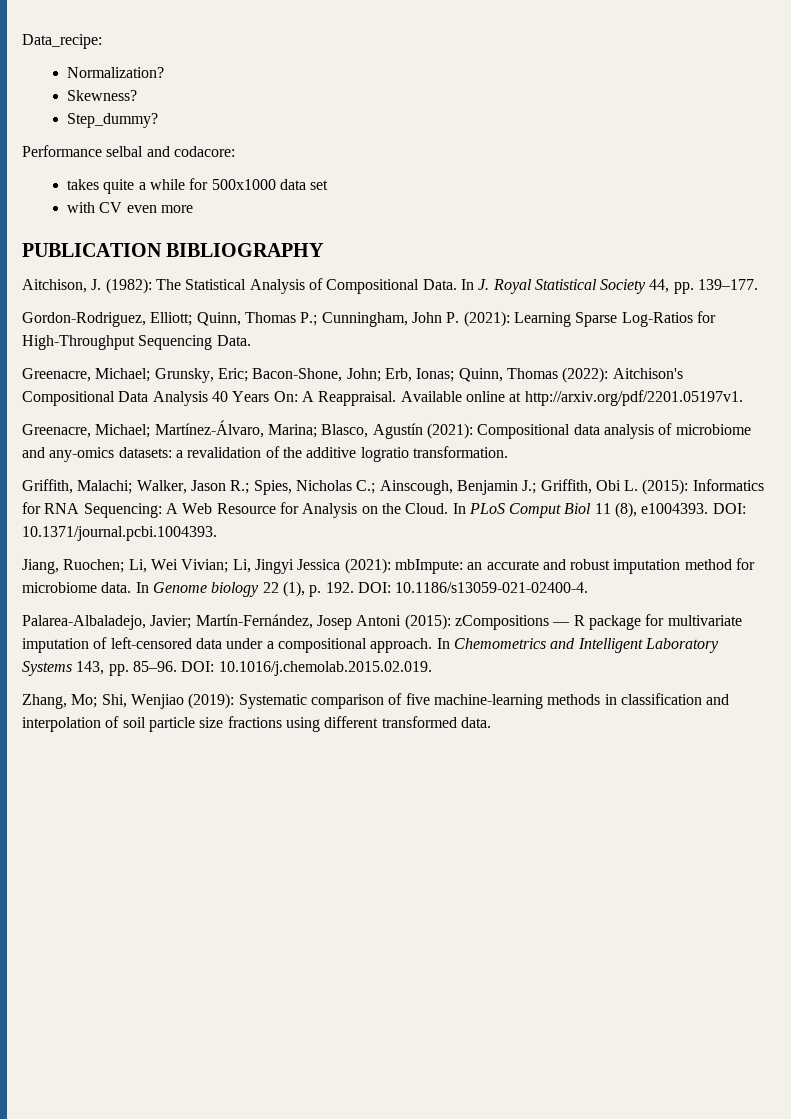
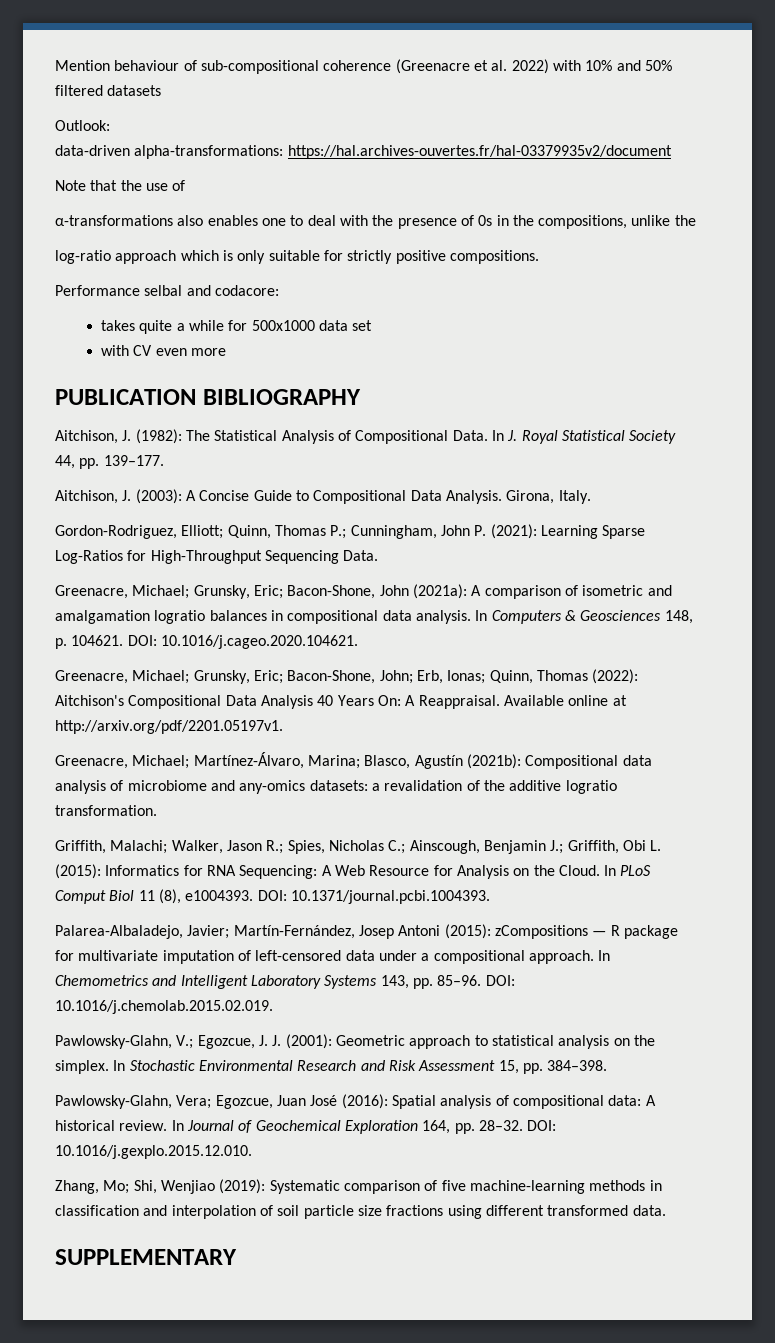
- Data_recipe:
- Normalization?
- Skewness?
- Step_dummy?
+ Mention behaviour of sub-compositional coherence (Greenacre et al. 2022) with 10% and 50% filtered datasets
+ Outlook:
+ data-driven alpha-transformations: https://hal.archives-ouvertes.fr/hal-03379935v2/document
+ Note that the use of
+ α-transformations also enables one to deal with the presence of 0s in the compositions, unlike the
+ log-ratio approach which is only suitable for strictly positive compositions.
+ Aitchison, J. (2003): A Concise Guide to Compositional Data Analysis. Girona, Italy.
+ Greenacre, Michael; Grunsky, Eric; Bacon-Shone, John (2021a): A comparison of isometric and amalgamation logratio balances in compositional data analysis. In Computers & Geosciences 148, p. 104621. DOI: 10.1016/j.cageo.2020.104621.
- Greenacre, Michael; Martínez-Álvaro, Marina; Blasco, Agustín (2021): Compositional data analysis of microbiome and any-omics datasets: a revalidation of the additive logratio transformation.
+ Greenacre, Michael; Martínez-Álvaro, Marina; Blasco, Agustín (2021b): Compositional data analysis of microbiome and any-omics datasets: a revalidation of the additive logratio transformation.
- Jiang, Ruochen; Li, Wei Vivian; Li, Jingyi Jessica (2021): mbImpute: an accurate and robust imputation method for microbiome data. In Genome biology 22 (1), p. 192. DOI: 10.1186/s13059-021-02400-4.
+ Pawlowsky-Glahn, V.; Egozcue, J. J. (2001): Geometric approach to statistical analysis on the simplex. In Stochastic Environmental Research and Risk Assessment 15, pp. 384–398.
+ Pawlowsky-Glahn, Vera; Egozcue, Juan José (2016): Spatial analysis of compositional data: A historical review. In Journal of Geochemical Exploration 164, pp. 28–32. DOI: 10.1016/j.gexplo.2015.12.010.
+ SUPPLEMENTARY

